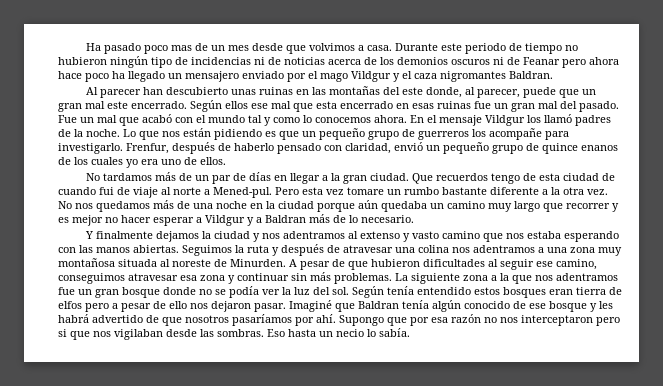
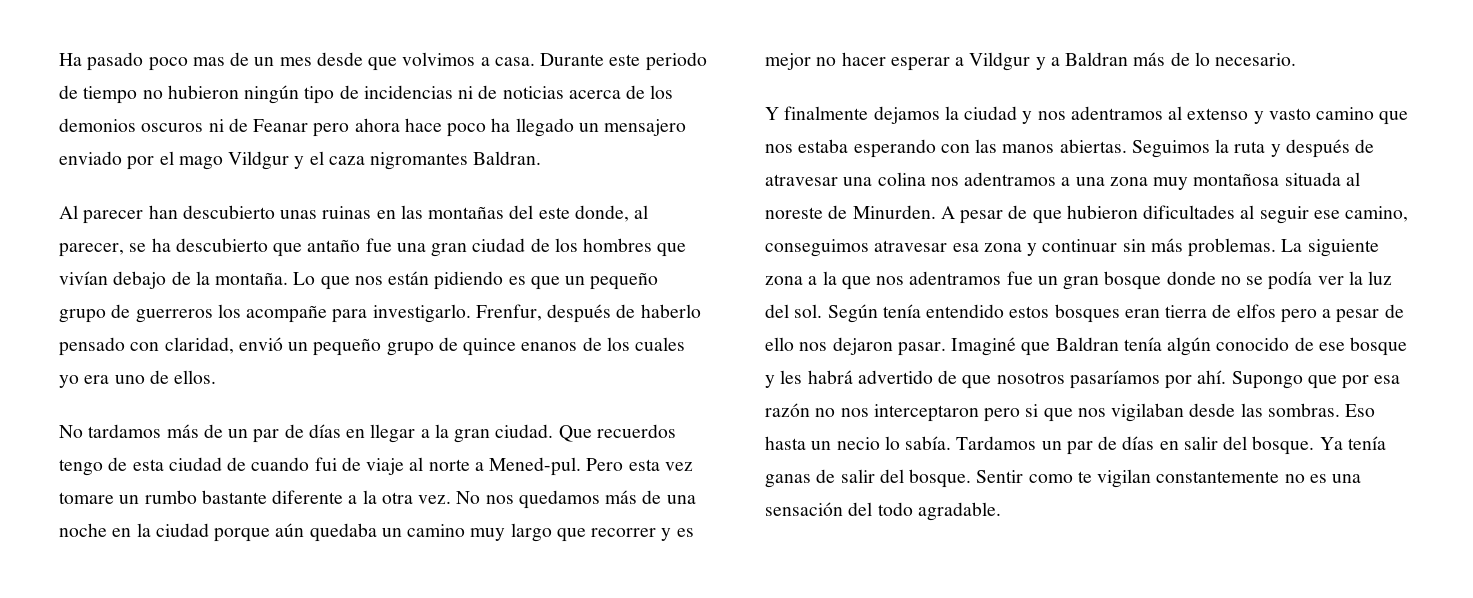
- Al parecer han descubierto unas ruinas en las montañas del este donde, al parecer, puede que un gran mal este encerrado. Según ellos ese mal que esta encerrado en esas ruinas fue un gran mal del pasado. Fue un mal que acabó con el mundo tal y como lo conocemos ahora. En el mensaje Vildgur los llamó padres de la noche.
+ Al parecer han descubierto unas ruinas en las montañas del este donde, al parecer, se ha descubierto que antaño fue una gran ciudad de los hombres que vivían debajo de la montaña.
+ Tardamos un par de días en salir del bosque. Ya tenía ganas de salir del bosque. Sentir como te vigilan constantemente no es una sensación del todo agradable.

